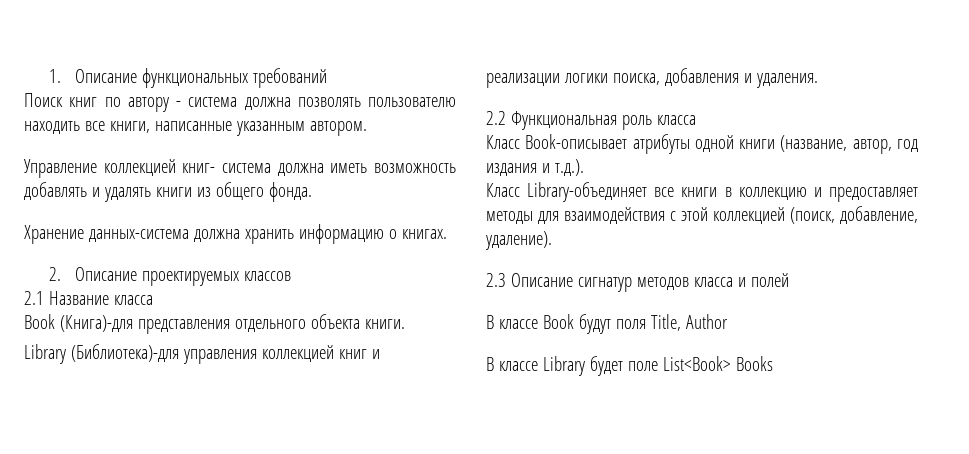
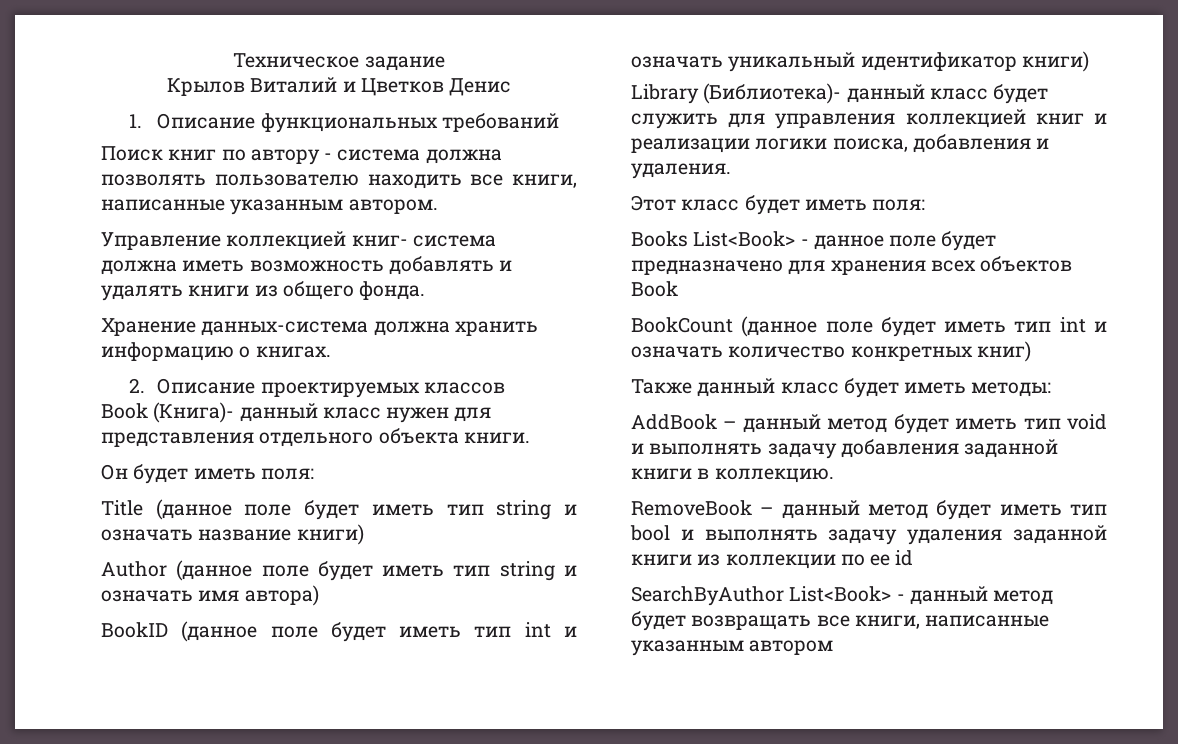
+ Техническое задание
+ Крылов Виталий и Цветков Денис
- 2.1 Название класса
- Book (Книга)-для представления отдельного объекта книги.
- Library (Библиотека)-для управления коллекцией книг и реализации логики поиска, добавления и удаления.
+ Book (Книга)- данный класс нужен для представления отдельного объекта книги.
+ Он будет иметь поля:
+ Title (данное поле будет иметь тип string и означать название книги)
+ Author (данное поле будет иметь тип string и означать имя автора)
+ BookID (данное поле будет иметь тип int и означать уникальный идентификатор книги)
+ Library (Библиотека)- данный класс будет служить для управления коллекцией книг и реализации логики поиска, добавления и удаления.
- 2.2 Функциональная роль класса
- Класс Book-описывает атрибуты одной книги (название, автор, год издания и т.д.).
- Класс Library-объединяет все книги в коллекцию и предоставляет методы для взаимодействия с этой коллекцией (поиск, добавление, удаление).
- 2.3 Описание сигнатур методов класса и полей
- В классе Book будут поля Title, Author
- В классе Library будет поле List<Book> Books
+ Этот класс будет иметь поля:
+ Books List<Book> - данное поле будет предназначено для хранения всех объектов Book
+ BookCount (данное поле будет иметь тип int и означать количество конкретных книг)
+ Также данный класс будет иметь методы:
+ AddBook – данный метод будет иметь тип void и выполнять задачу добавления заданной книги в коллекцию.
+ RemoveBook – данный метод будет иметь тип bool и выполнять задачу удаления заданной книги из коллекции по ее id
+ SearchByAuthor List<Book> - данный метод будет возвращать все книги, написанные указанным автором

